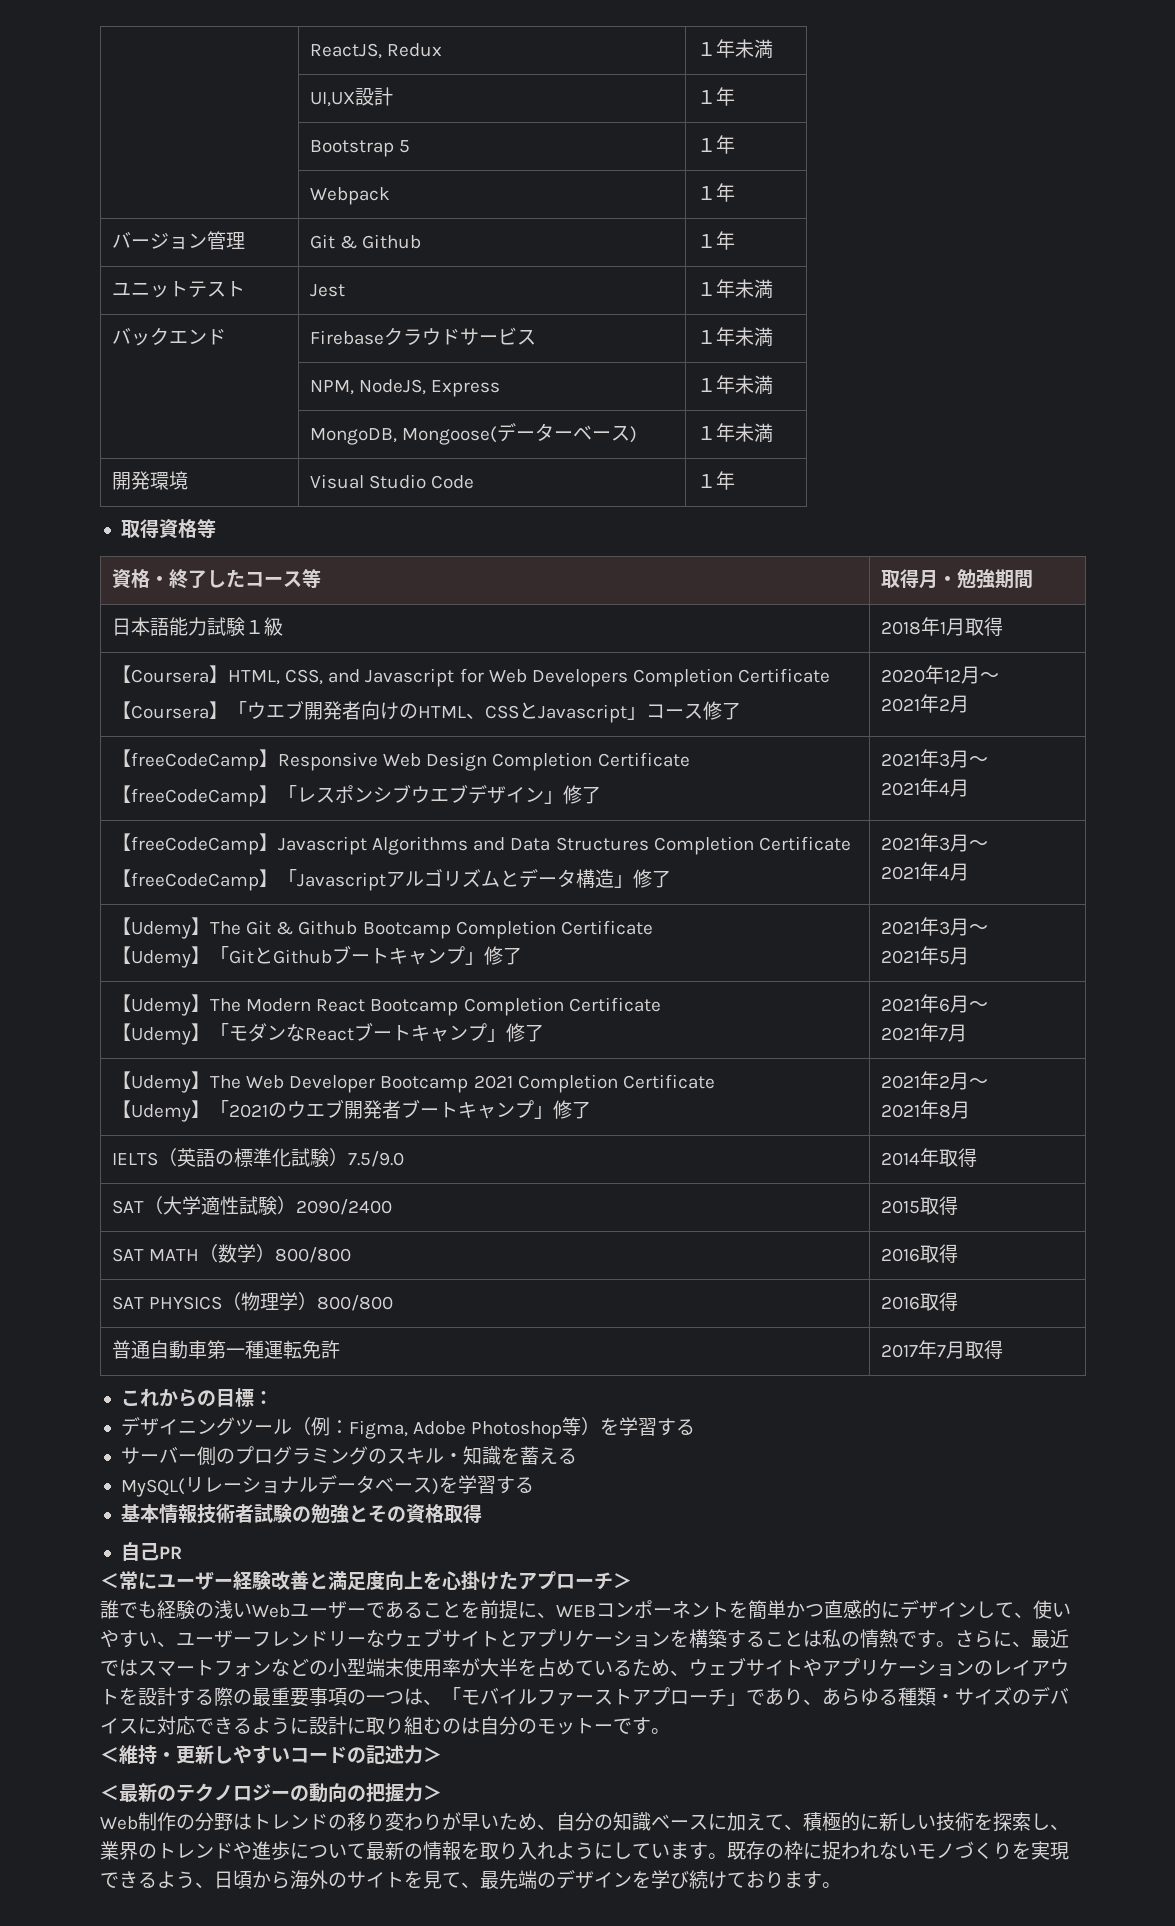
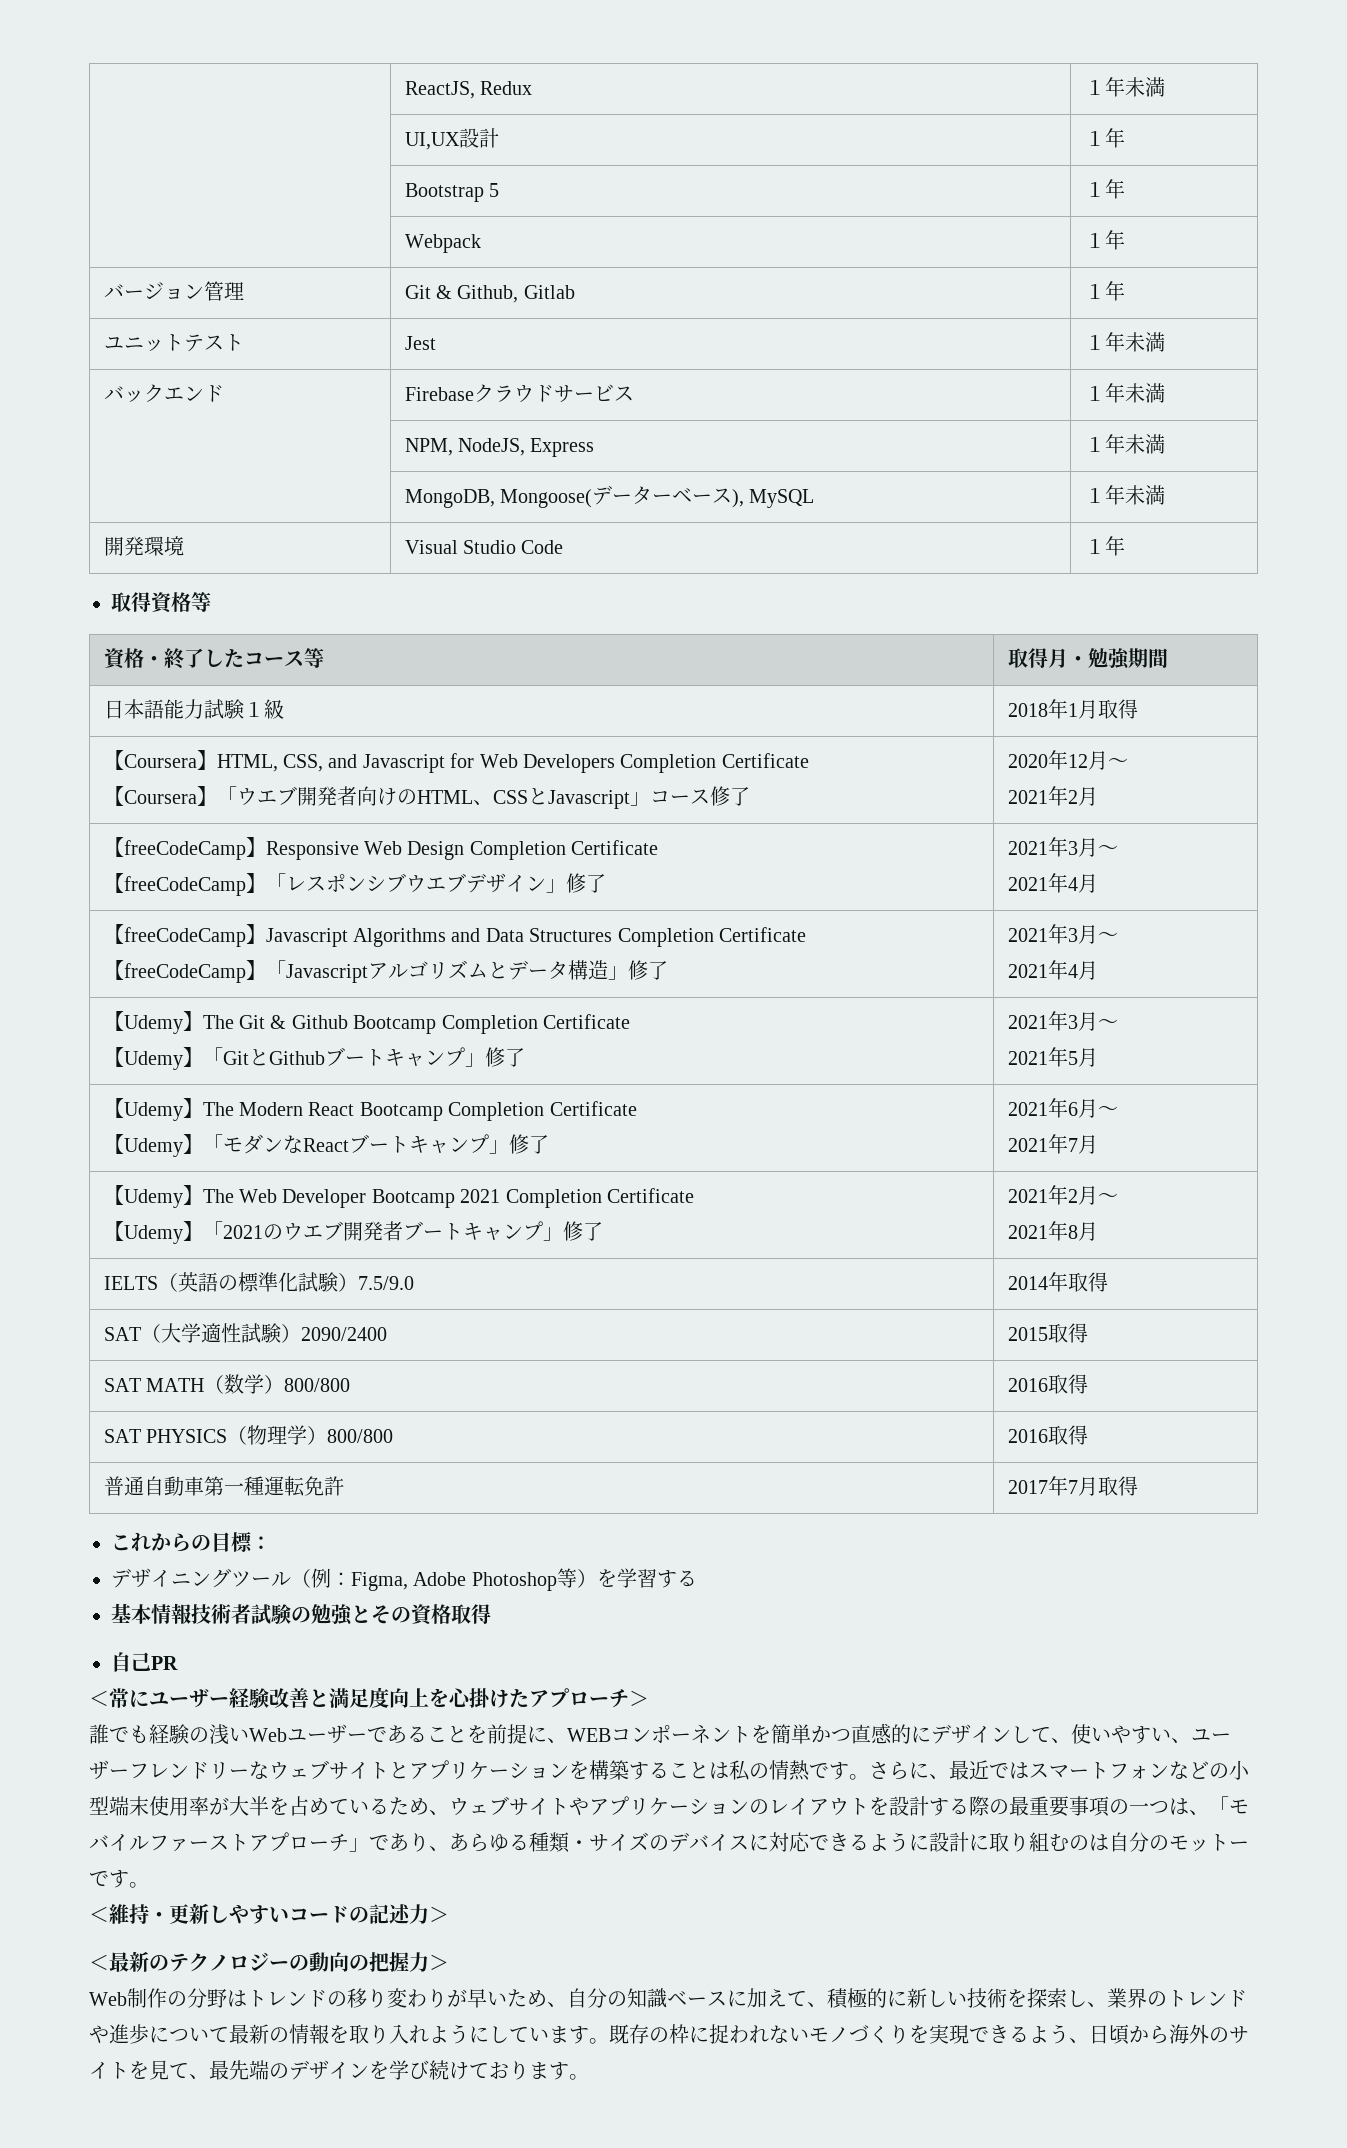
- バージョン管理 | Git & Github | １年
+ バージョン管理 | Git & Github, Gitlab | １年
- | MongoDB, Mongoose(データーベース) | １年未満
+ | MongoDB, Mongoose(データーベース), MySQL | １年未満
- サーバー側のプログラミングのスキル・知識を蓄える
- MySQL(リレーショナルデータベース)を学習する

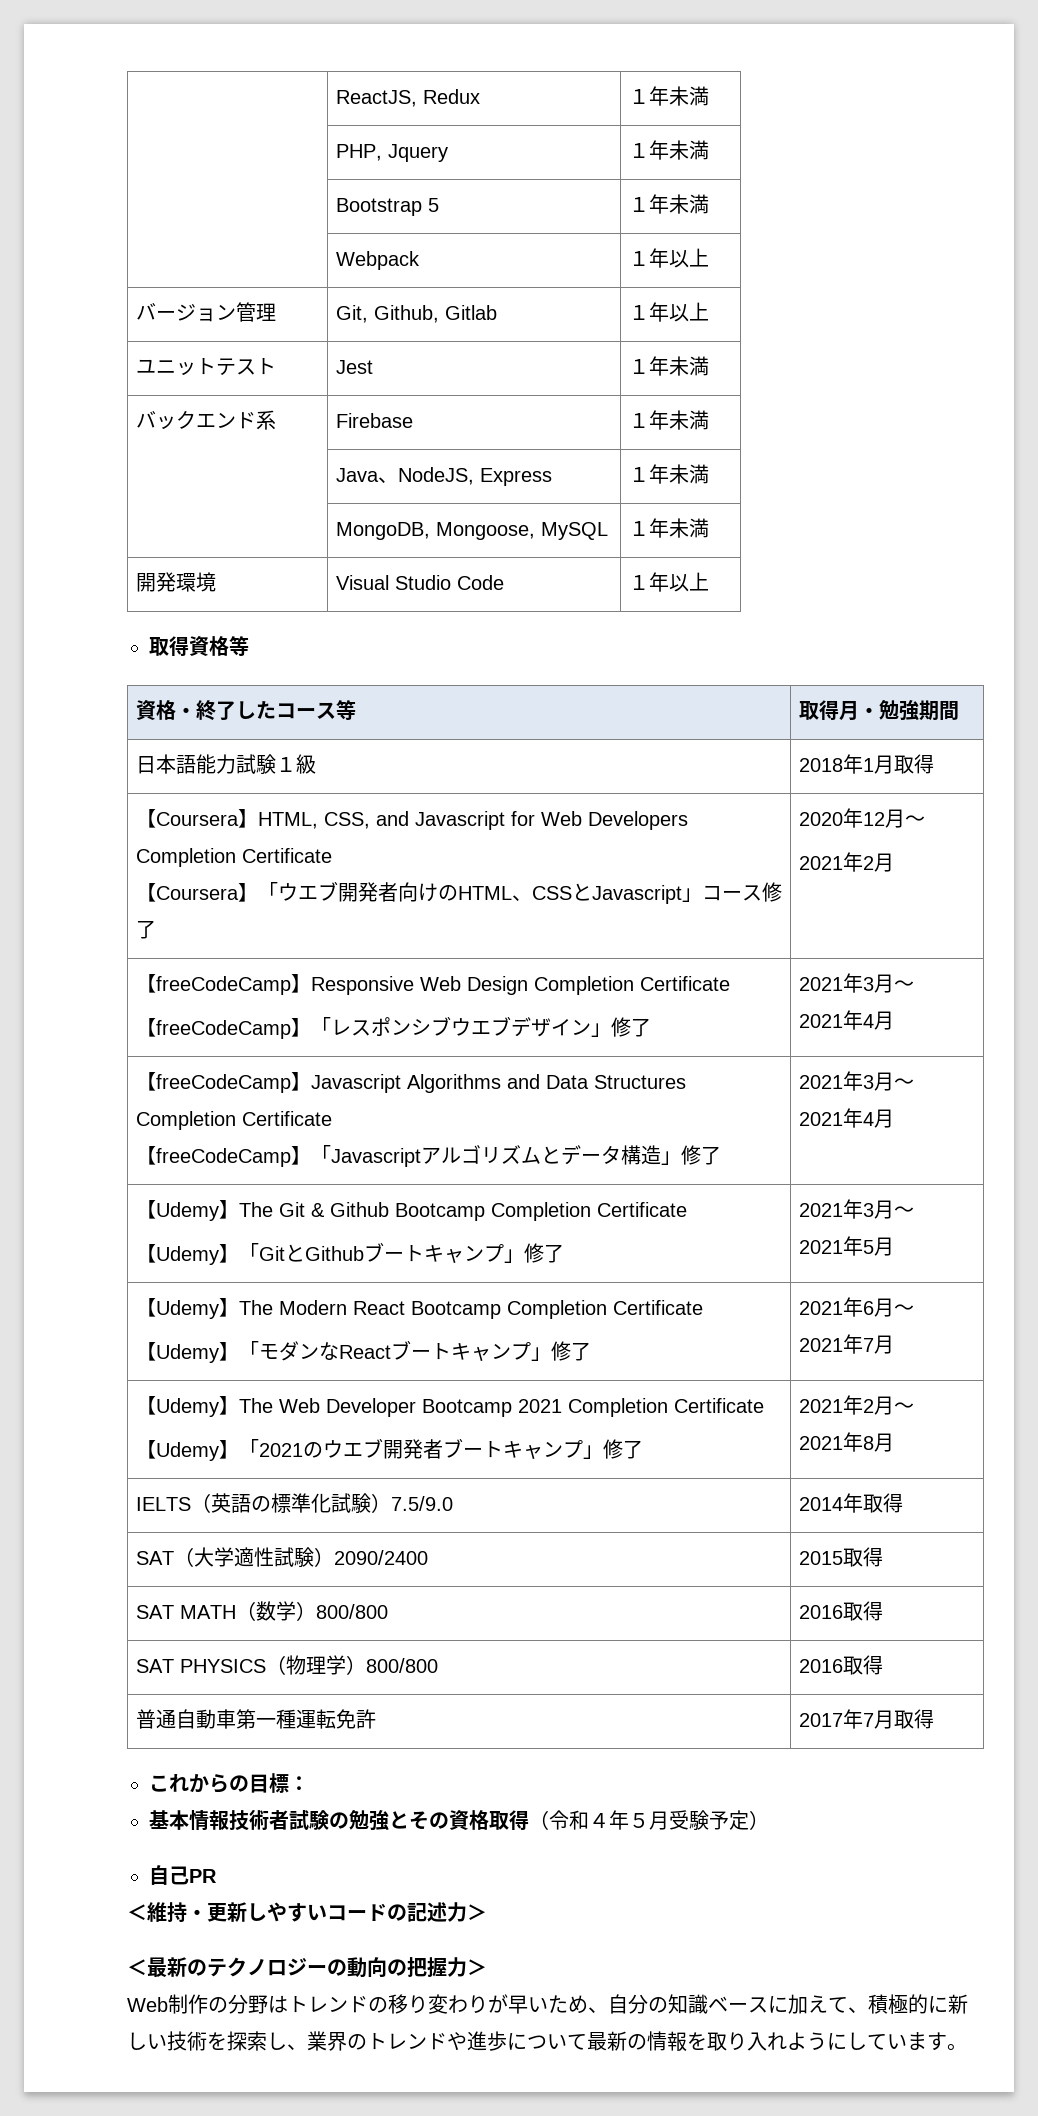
- | UI,UX設計 | １年
+ | PHP, Jquery | １年未満
- | Bootstrap 5 | １年
+ | Bootstrap 5 | １年未満
- | Webpack | １年
+ | Webpack | １年以上
- バージョン管理 | Git & Github, Gitlab | １年
+ バージョン管理 | Git, Github, Gitlab | １年以上
- バックエンド | Firebaseクラウドサービス | １年未満
- | NPM, NodeJS, Express | １年未満
+ バックエンド系 | Firebase | １年未満
+ | Java、NodeJS, Express | １年未満
- | MongoDB, Mongoose(データーベース), MySQL | １年未満
+ | MongoDB, Mongoose, MySQL | １年未満
- 開発環境 | Visual Studio Code | １年
+ 開発環境 | Visual Studio Code | １年以上
- デザイニングツール（例：Figma, Adobe Photoshop等）を学習する
- 基本情報技術者試験の勉強とその資格取得
+ 基本情報技術者試験の勉強とその資格取得（令和４年５月受験予定）
  自己PR
- ＜常にユーザー経験改善と満足度向上を心掛けたアプローチ＞
- 誰でも経験の浅いWebユーザーであることを前提に、WEBコンポーネントを簡単かつ直感的にデザインして、使いやすい、ユーザーフレンドリーなウェブサイトとアプリケーションを構築することは私の情熱です。さらに、最近ではスマートフォンなどの小型端末使用率が大半を占めているため、ウェブサイトやアプリケーションのレイアウトを設計する際の最重要事項の一つは、「モバイルファーストアプローチ」であり、あらゆる種類・サイズのデバイスに対応できるように設計に取り組むのは自分のモットーです。
- 既存の枠に捉われないモノづくりを実現できるよう、日頃から海外のサイトを見て、最先端のデザインを学び続けております。

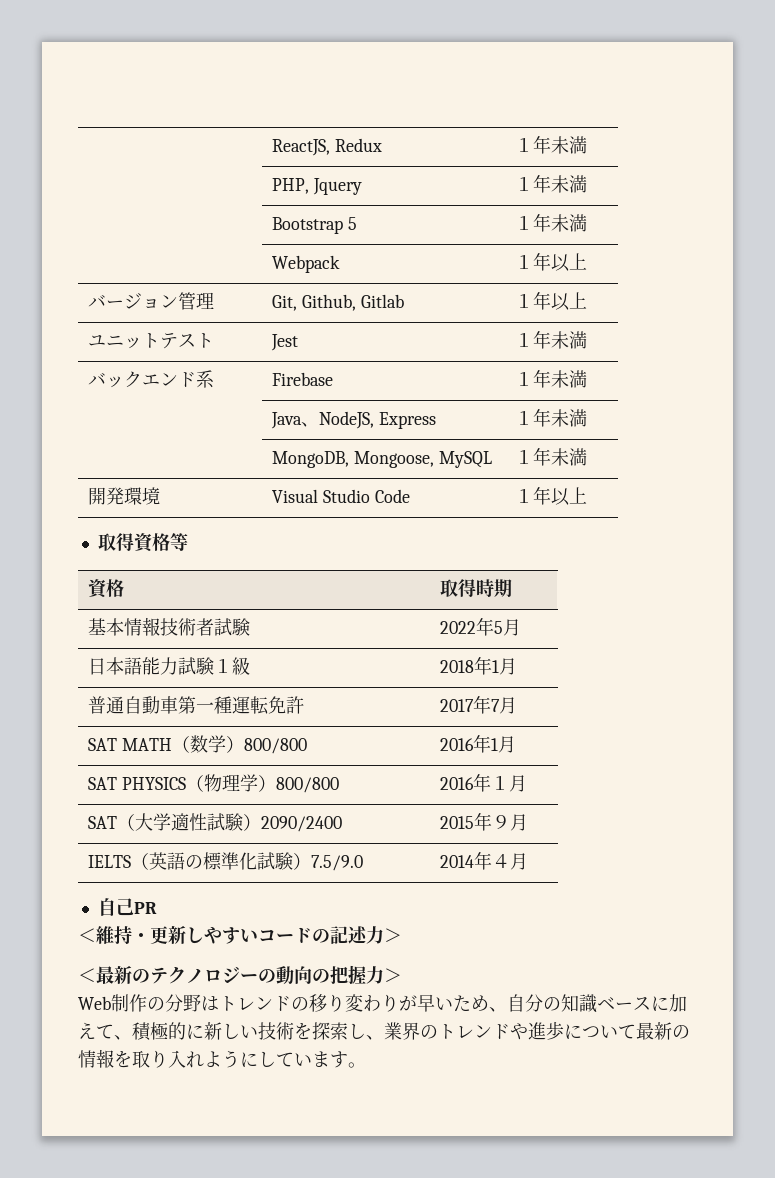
- 資格・終了したコース等 | 取得月・勉強期間
+ 資格 | 取得時期
+ 基本情報技術者試験 | 2022年5月
- 日本語能力試験１級 | 2018年1月取得
- 【Coursera】HTML, CSS, and Javascript for Web Developers Completion Certificate
- 【Coursera】「ウエブ開発者向けのHTML、CSSとJavascript」コース修了 | 2020年12月～
- 2021年2月
- 【freeCodeCamp】Responsive Web Design Completion Certificate
- 【freeCodeCamp】「レスポンシブウエブデザイン」修了 | 2021年3月～
- 2021年4月
- 【freeCodeCamp】Javascript Algorithms and Data Structures Completion Certificate
- 【freeCodeCamp】「Javascriptアルゴリズムとデータ構造」修了 | 2021年3月～
- 2021年4月
- 【Udemy】The Git & Github Bootcamp Completion Certificate
- 【Udemy】「GitとGithubブートキャンプ」修了 | 2021年3月～
- 2021年5月
- 【Udemy】The Modern React Bootcamp Completion Certificate
- 【Udemy】「モダンなReactブートキャンプ」修了 | 2021年6月～
- 2021年7月
- 【Udemy】The Web Developer Bootcamp 2021 Completion Certificate
- 【Udemy】「2021のウエブ開発者ブートキャンプ」修了 | 2021年2月～
- 2021年8月
- IELTS（英語の標準化試験）7.5/9.0 | 2014年取得
- SAT（大学適性試験）2090/2400 | 2015取得
- SAT MATH（数学）800/800 | 2016取得
- SAT PHYSICS（物理学）800/800 | 2016取得
+ 日本語能力試験１級 | 2018年1月
- 普通自動車第一種運転免許 | 2017年7月取得
- これからの目標：
- 基本情報技術者試験の勉強とその資格取得（令和４年５月受験予定）
+ 普通自動車第一種運転免許 | 2017年7月
+ SAT MATH（数学）800/800 | 2016年1月
+ SAT PHYSICS（物理学）800/800 | 2016年１月
+ SAT（大学適性試験）2090/2400 | 2015年９月
+ IELTS（英語の標準化試験）7.5/9.0 | 2014年４月

